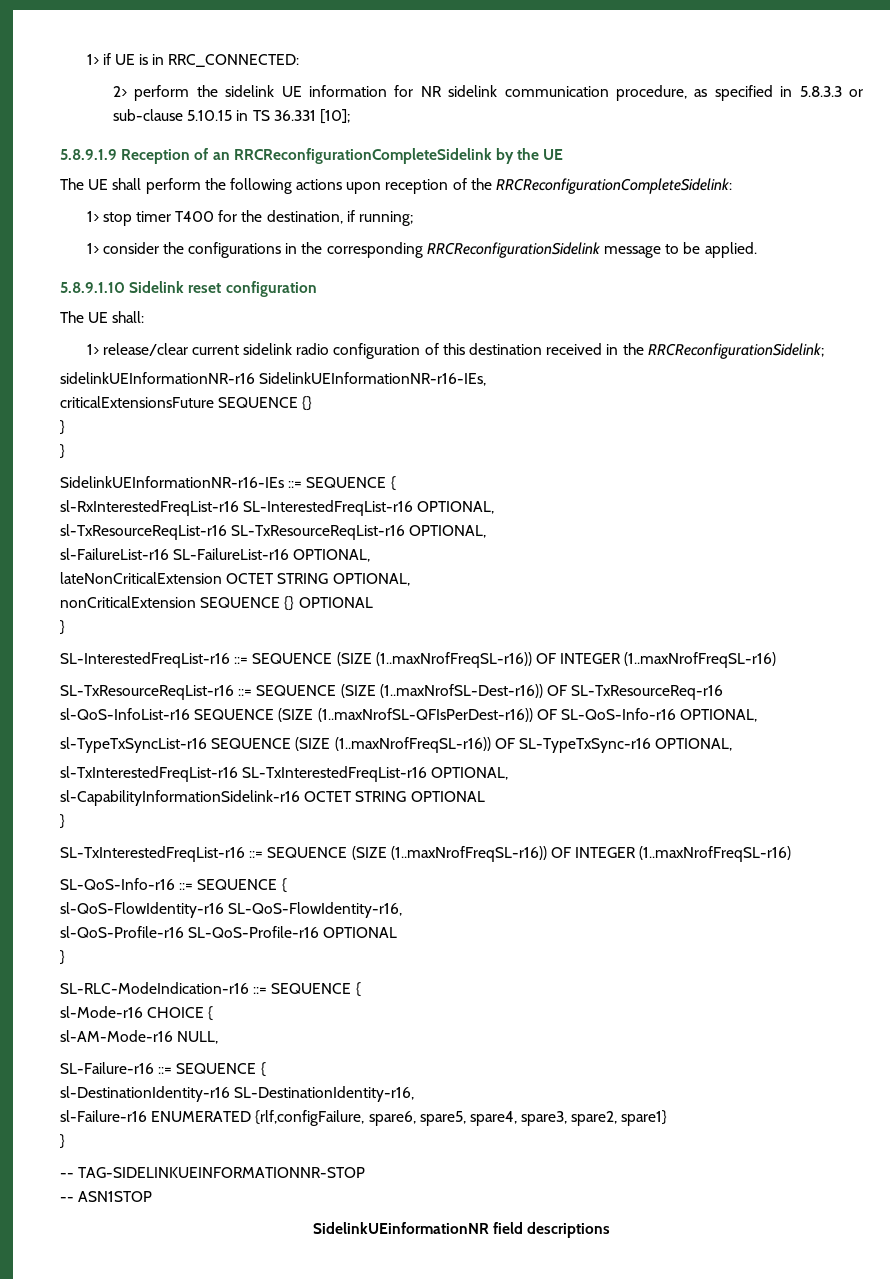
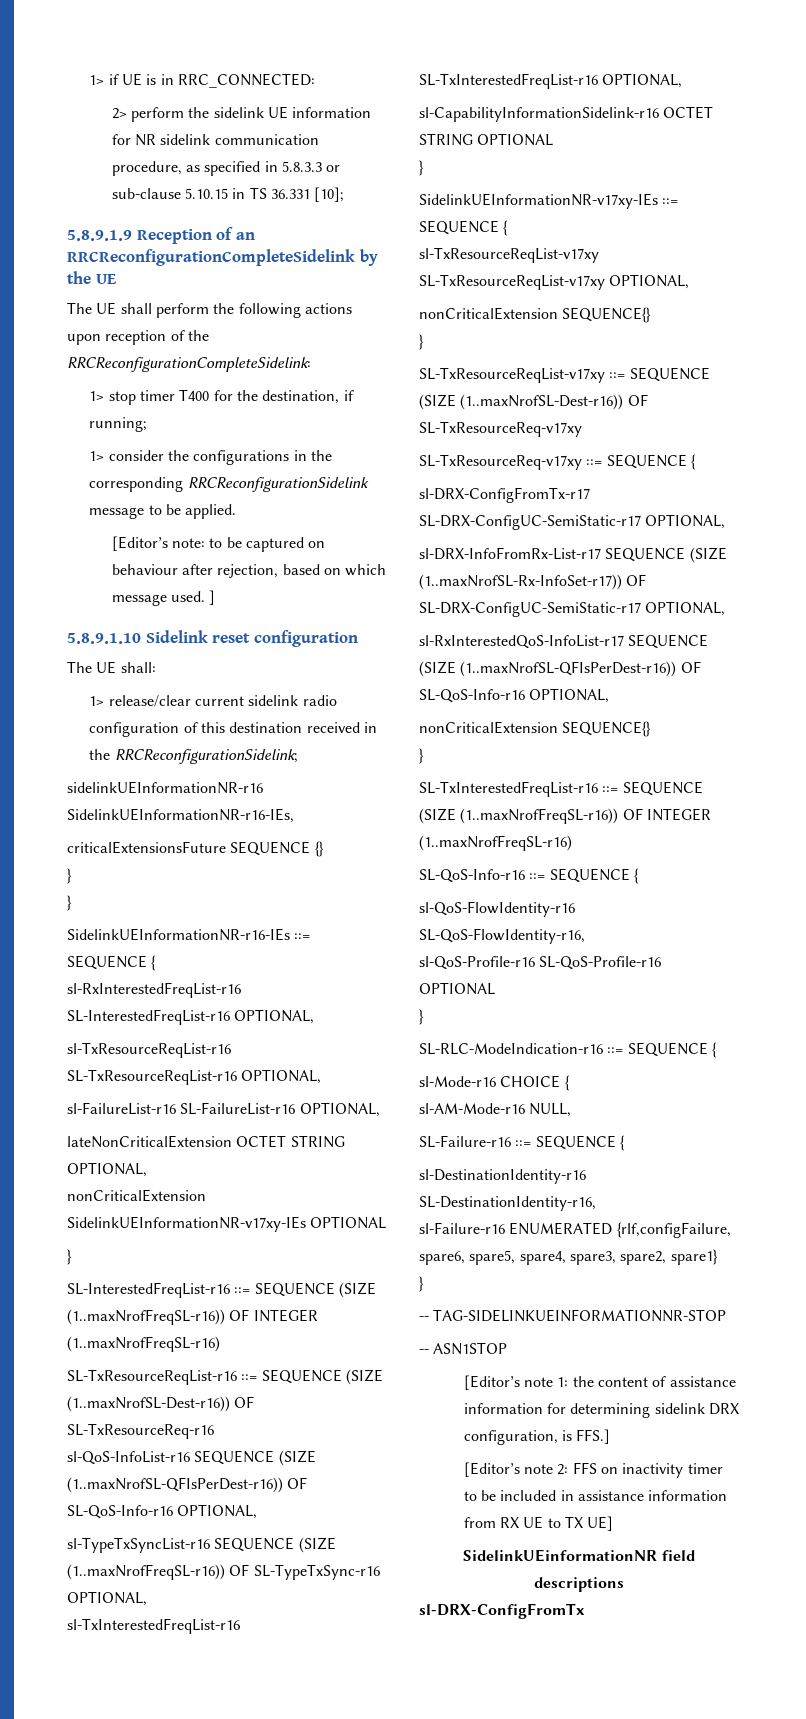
+ [Editor’s note: to be captured on behaviour after rejection, based on which message used. ]
- nonCriticalExtension SEQUENCE {} OPTIONAL
+ nonCriticalExtension SidelinkUEInformationNR-v17xy-IEs OPTIONAL
+ SidelinkUEInformationNR-v17xy-IEs ::= SEQUENCE {
+ sl-TxResourceReqList-v17xy SL-TxResourceReqList-v17xy OPTIONAL,
+ nonCriticalExtension SEQUENCE{}
+ }
+ SL-TxResourceReqList-v17xy ::= SEQUENCE (SIZE (1..maxNrofSL-Dest-r16)) OF SL-TxResourceReq-v17xy
+ SL-TxResourceReq-v17xy ::= SEQUENCE {
+ sl-DRX-ConfigFromTx-r17 SL-DRX-ConfigUC-SemiStatic-r17 OPTIONAL,
+ sl-DRX-InfoFromRx-List-r17 SEQUENCE (SIZE (1..maxNrofSL-Rx-InfoSet-r17)) OF SL-DRX-ConfigUC-SemiStatic-r17 OPTIONAL,
+ sl-RxInterestedQoS-InfoList-r17 SEQUENCE (SIZE (1..maxNrofSL-QFIsPerDest-r16)) OF SL-QoS-Info-r16 OPTIONAL,
+ nonCriticalExtension SEQUENCE{}
+ }
+ [Editor’s note 1: the content of assistance information for determining sidelink DRX configuration, is FFS.]
+ [Editor’s note 2: FFS on inactivity timer to be included in assistance information from RX UE to TX UE]
+ sl-DRX-ConfigFromTx

